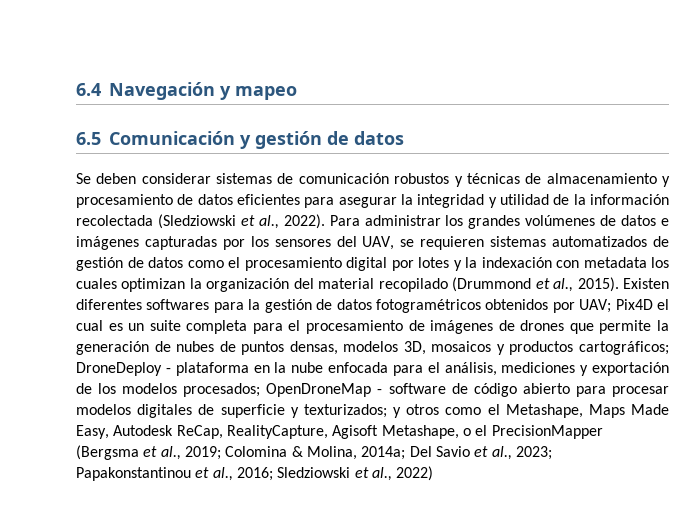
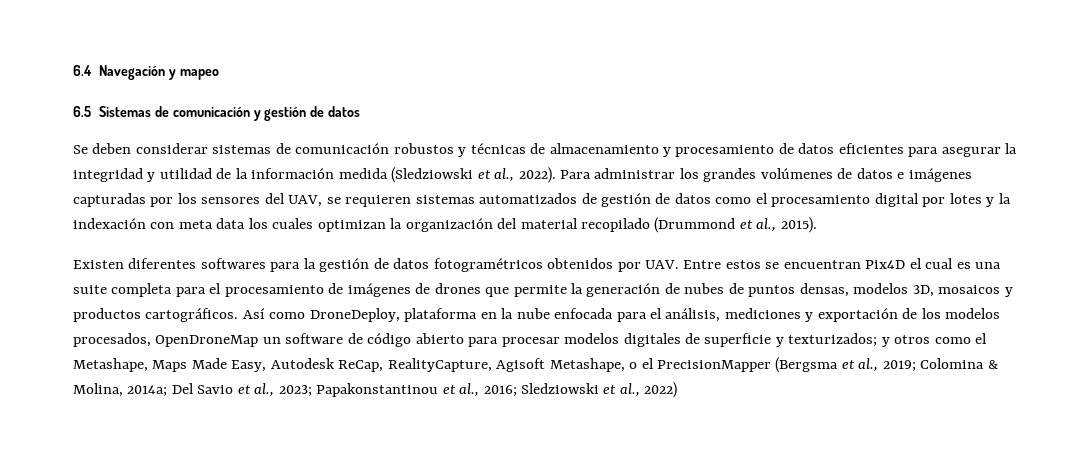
- 6.5 Comunicación y gestión de datos
+ 6.5 Sistemas de comunicación y gestión de datos
- Se deben considerar sistemas de comunicación robustos y técnicas de almacenamiento y procesamiento de datos eficientes para asegurar la integridad y utilidad de la información recolectada (Sledziowski et al., 2022).
+ Se deben considerar sistemas de comunicación robustos y técnicas de almacenamiento y procesamiento de datos eficientes para asegurar la integridad y utilidad de la información medida (Sledziowski et al., 2022).
- Para administrar los grandes volúmenes de datos e imágenes capturadas por los sensores del UAV, se requieren sistemas automatizados de gestión de datos como el procesamiento digital por lotes y la indexación con metadata los cuales optimizan la organización del material recopilado (Drummond et al., 2015). Existen diferentes softwares para la gestión de datos fotogramétricos obtenidos por UAV; Pix4D el cual es un suite completa para el procesamiento de imágenes de drones que permite la generación de nubes de puntos densas, modelos 3D, mosaicos y productos cartográficos; DroneDeploy - plataforma en la nube enfocada para el análisis, mediciones y exportación de los modelos procesados; OpenDroneMap - software de código abierto para procesar modelos digitales de superficie y texturizados;
+ Para administrar los grandes volúmenes de datos e imágenes capturadas por los sensores del UAV, se requieren sistemas automatizados de gestión de datos como el procesamiento digital por lotes y la indexación con meta data los cuales optimizan la organización del material recopilado (Drummond et al., 2015).
+ Existen diferentes softwares para la gestión de datos fotogramétricos obtenidos por UAV. Entre estos se encuentran Pix4D el cual es una suite completa para el procesamiento de imágenes de drones que permite la generación de nubes de puntos densas, modelos 3D, mosaicos y productos cartográficos. Así como DroneDeploy, plataforma en la nube enfocada para el análisis, mediciones y exportación de los modelos procesados, OpenDroneMap un software de código abierto para procesar modelos digitales de superficie y texturizados;

